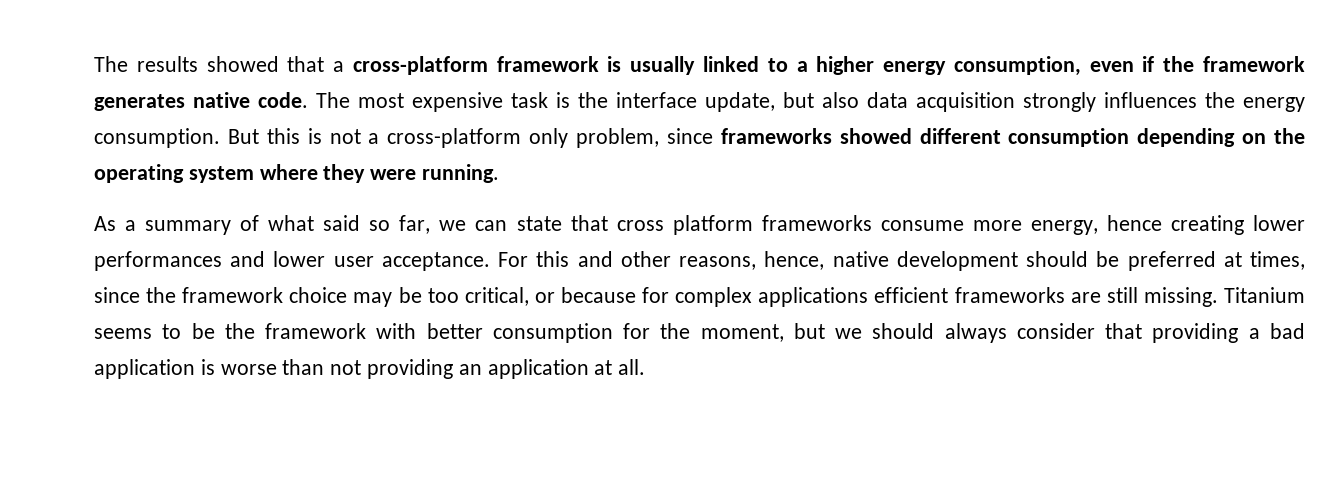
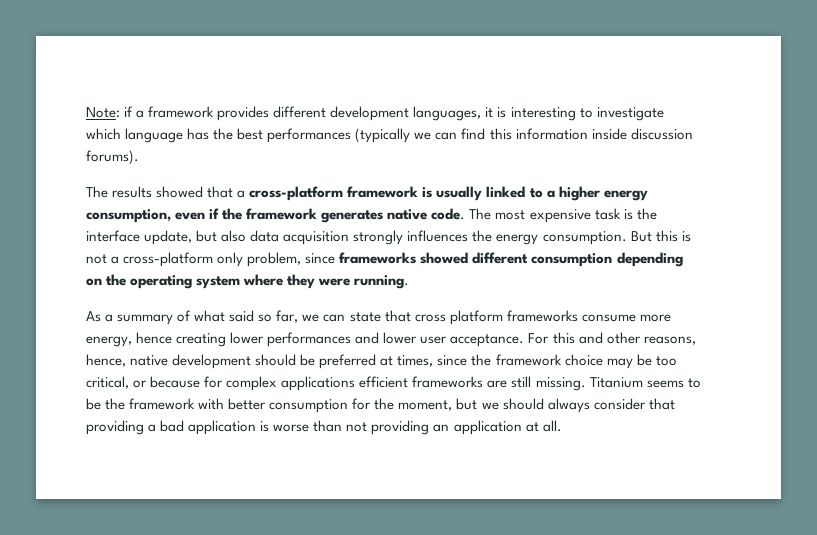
+ Note: if a framework provides different development languages, it is interesting to investigate which language has the best performances (typically we can find this information inside discussion forums).

